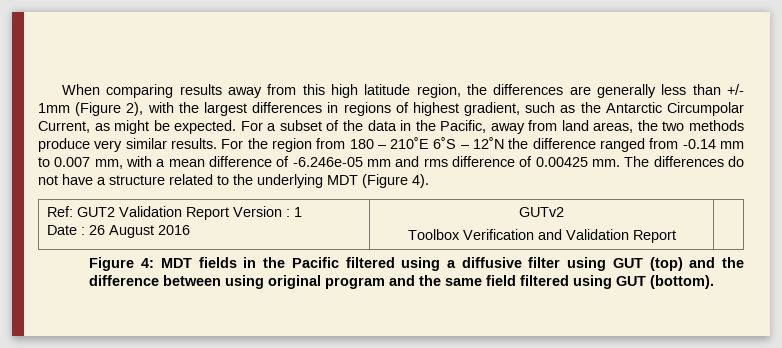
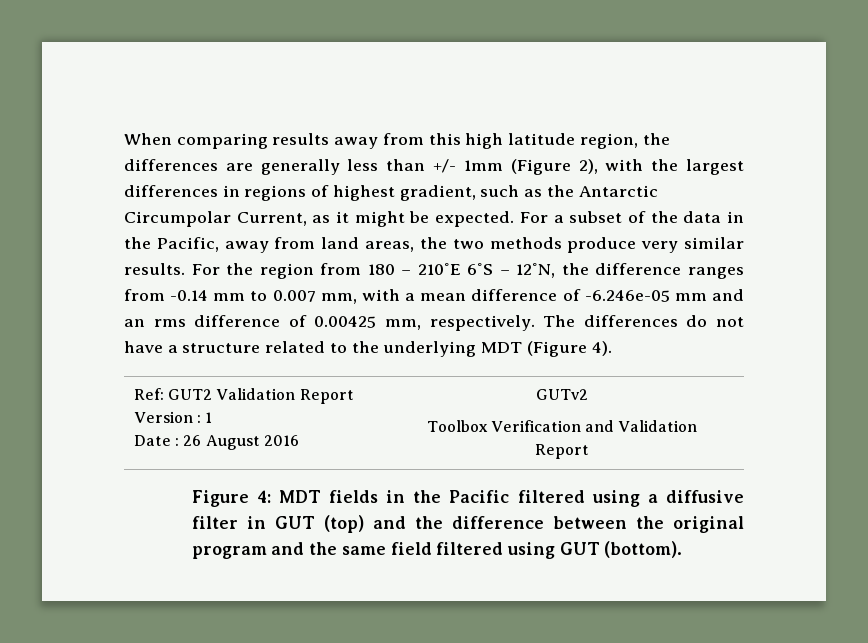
- When comparing results away from this high latitude region, the differences are generally less than +/- 1mm (Figure 2), with the largest differences in regions of highest gradient, such as the Antarctic Circumpolar Current, as might be expected.
+ When comparing results away from this high latitude region, the differences are generally less than +/- 1mm (Figure 2), with the largest differences in regions of highest gradient, such as the Antarctic Circumpolar Current, as it might be expected.
- For the region from 180 – 210˚E 6˚S – 12˚N the difference ranged from -0.14 mm to 0.007 mm, with a mean difference of -6.246e-05 mm and rms difference of 0.00425 mm.
+ For the region from 180 – 210˚E 6˚S – 12˚N, the difference ranges from -0.14 mm to 0.007 mm, with a mean difference of -6.246e-05 mm and an rms difference of 0.00425 mm, respectively.
- Figure 4: MDT fields in the Pacific filtered using a diffusive filter using GUT (top) and the difference between using original program and the same field filtered using GUT (bottom).
+ Figure 4: MDT fields in the Pacific filtered using a diffusive filter in GUT (top) and the difference between the original program and the same field filtered using GUT (bottom).

